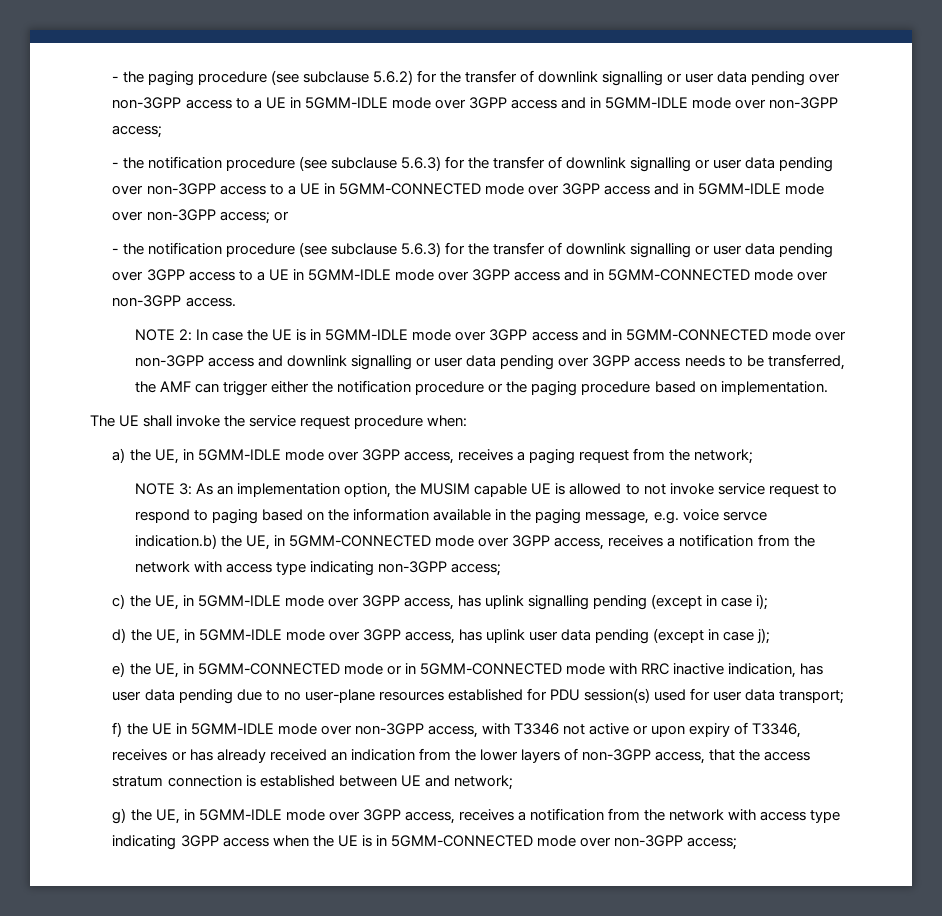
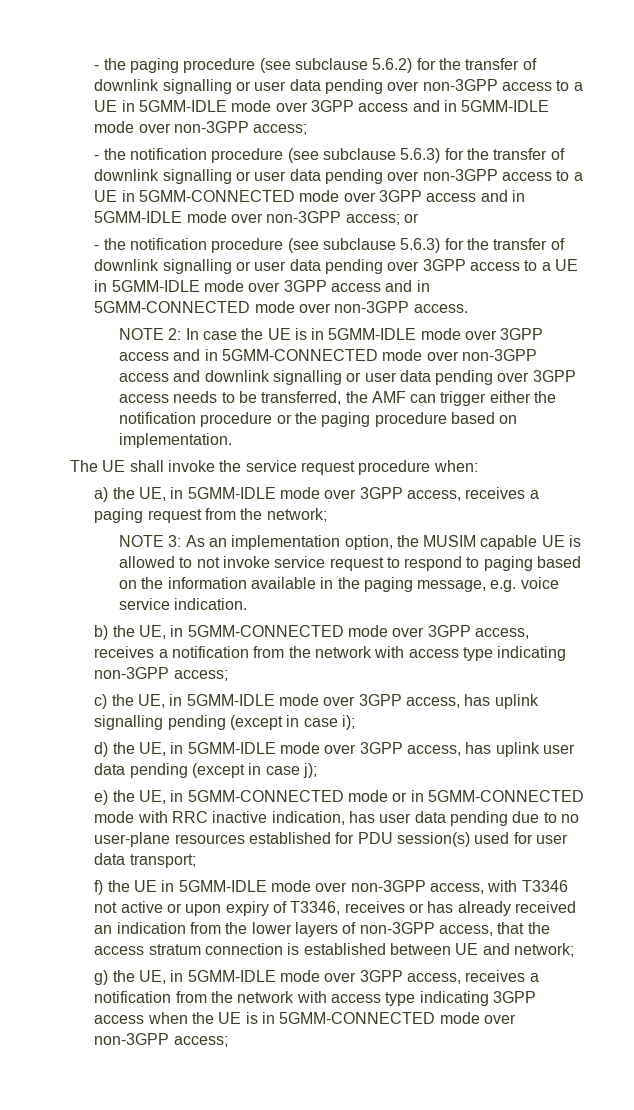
- NOTE 3: As an implementation option, the MUSIM capable UE is allowed to not invoke service request to respond to paging based on the information available in the paging message, e.g. voice servce indication.b) the UE, in 5GMM-CONNECTED mode over 3GPP access, receives a notification from the network with access type indicating non-3GPP access;
+ NOTE 3: As an implementation option, the MUSIM capable UE is allowed to not invoke service request to respond to paging based on the information available in the paging message, e.g. voice service indication.
+ b) the UE, in 5GMM-CONNECTED mode over 3GPP access, receives a notification from the network with access type indicating non-3GPP access;

